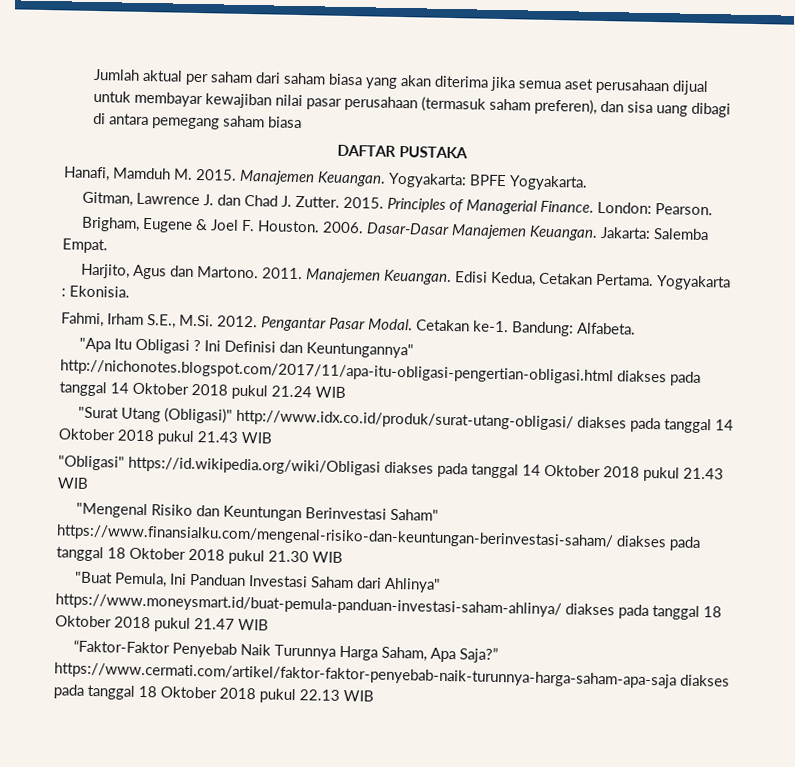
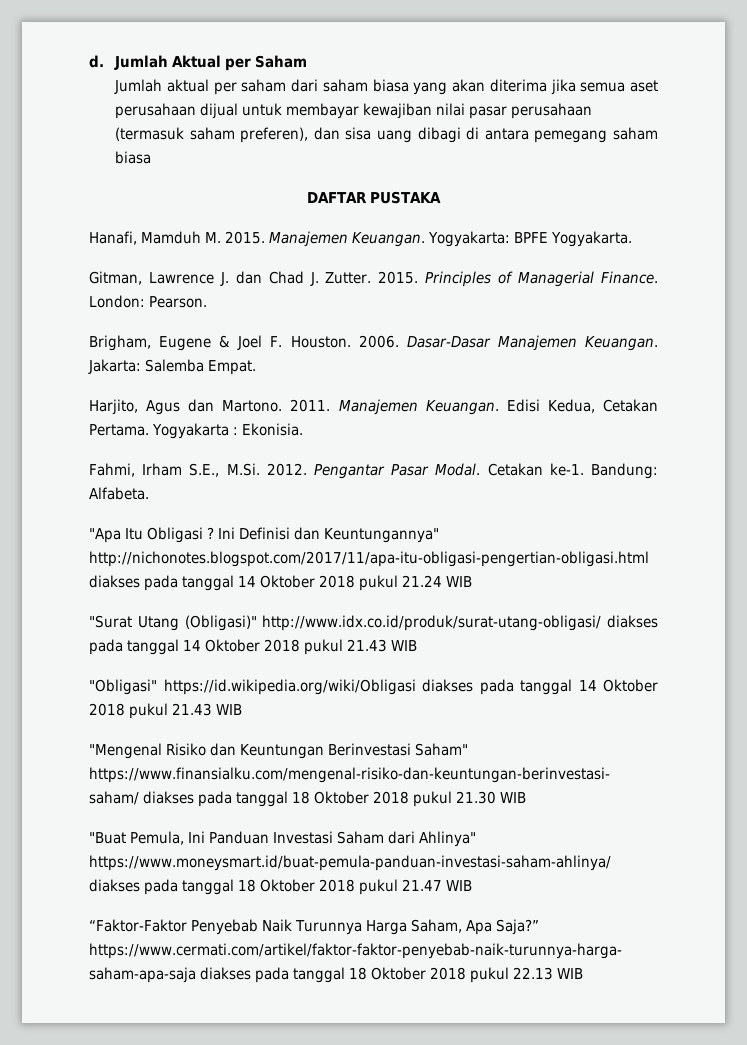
+ d. Jumlah Aktual per Saham

